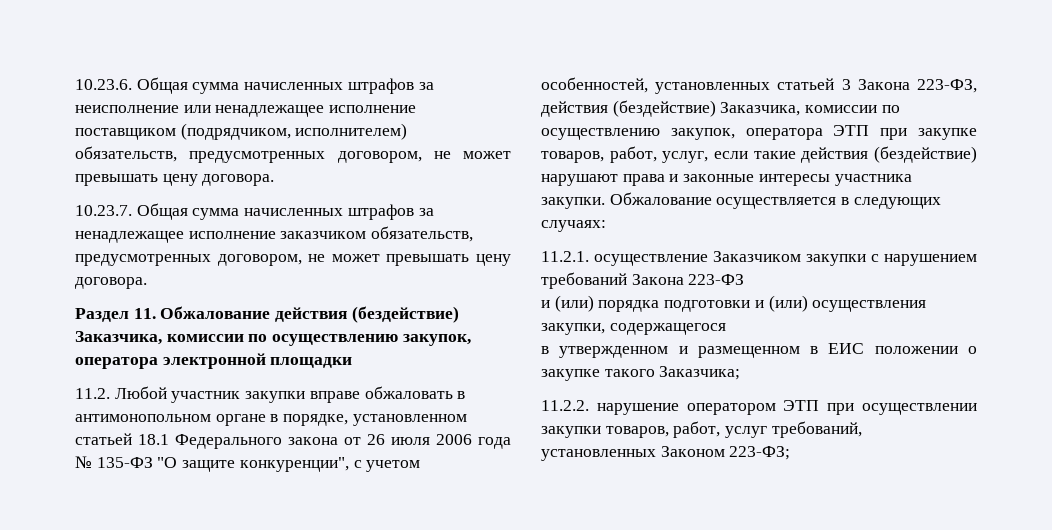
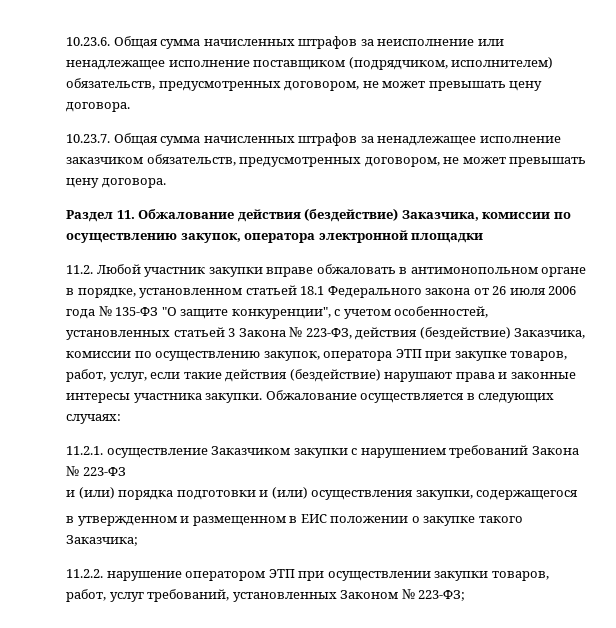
- 11.2. Любой участник закупки вправе обжаловать в антимонопольном органе в порядке, установленном статьей 18.1 Федерального закона от 26 июля 2006 года № 135-ФЗ "О защите конкуренции", с учетом особенностей, установленных статьей 3 Закона 223-ФЗ, действия (бездействие) Заказчика, комиссии по осуществлению закупок, оператора ЭТП при закупке товаров, работ, услуг, если такие действия (бездействие) нарушают права и законные интересы участника закупки.
+ 11.2. Любой участник закупки вправе обжаловать в антимонопольном органе в порядке, установленном статьей 18.1 Федерального закона от 26 июля 2006 года № 135-ФЗ "О защите конкуренции", с учетом особенностей, установленных статьей 3 Закона № 223-ФЗ, действия (бездействие) Заказчика, комиссии по осуществлению закупок, оператора ЭТП при закупке товаров, работ, услуг, если такие действия (бездействие) нарушают права и законные интересы участника закупки.
- 11.2.1. осуществление Заказчиком закупки с нарушением требований Закона 223-ФЗ
+ 11.2.1. осуществление Заказчиком закупки с нарушением требований Закона № 223-ФЗ
- 11.2.2. нарушение оператором ЭТП при осуществлении закупки товаров, работ, услуг требований, установленных Законом 223-ФЗ;
+ 11.2.2. нарушение оператором ЭТП при осуществлении закупки товаров, работ, услуг требований, установленных Законом № 223-ФЗ;

